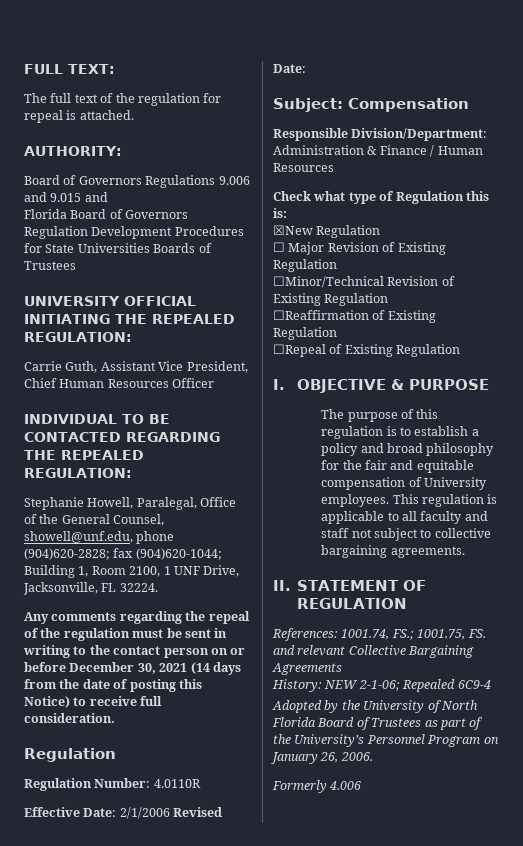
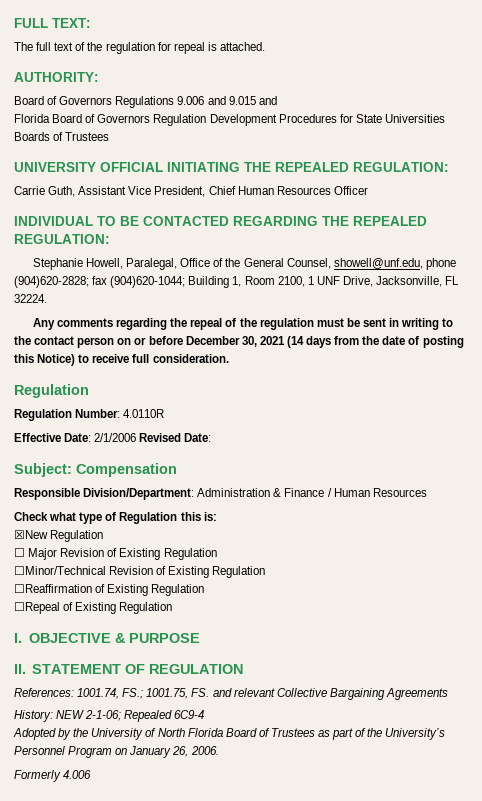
- The purpose of this regulation is to establish a policy and broad philosophy for the fair and equitable compensation of University employees. This regulation is applicable to all faculty and staff not subject to collective bargaining agreements.

